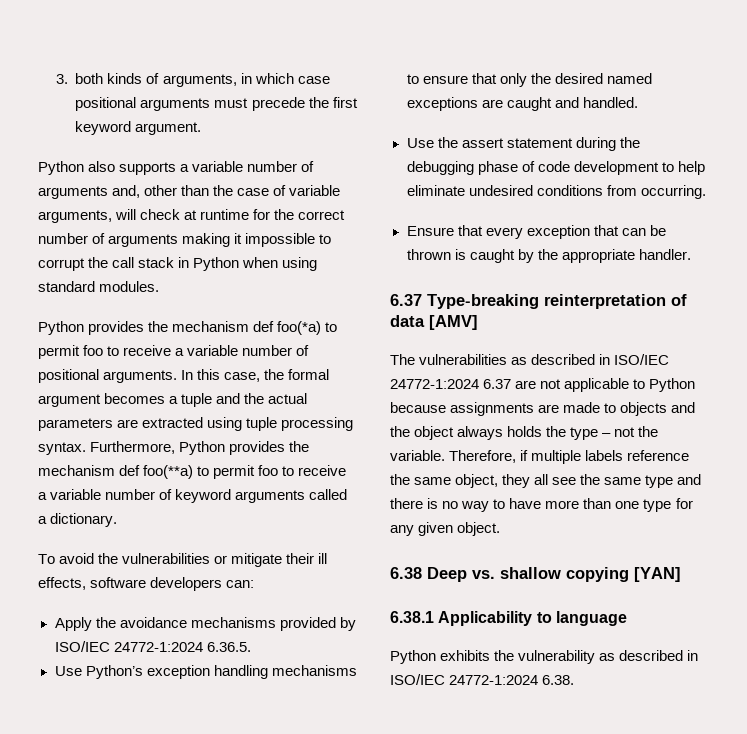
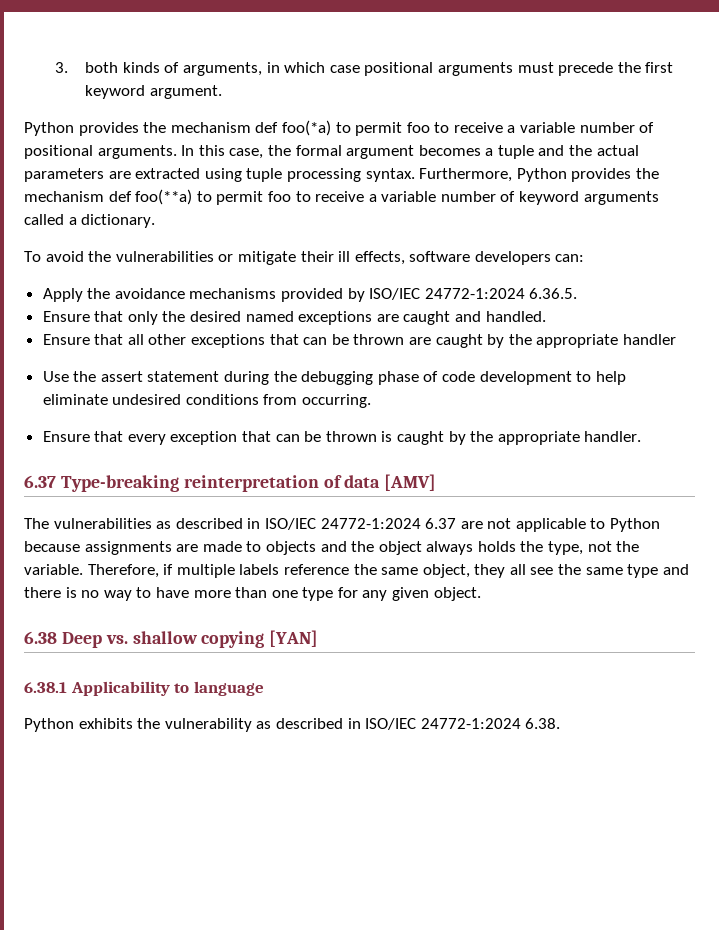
- Python also supports a variable number of arguments and, other than the case of variable arguments, will check at runtime for the correct number of arguments making it impossible to corrupt the call stack in Python when using standard modules.
- Use Python’s exception handling mechanisms to ensure that only the desired named exceptions are caught and handled.
+ Ensure that only the desired named exceptions are caught and handled.
+ Ensure that all other exceptions that can be thrown are caught by the appropriate handler
- The vulnerabilities as described in ISO/IEC 24772-1:2024 6.37 are not applicable to Python because assignments are made to objects and the object always holds the type – not the variable.
+ The vulnerabilities as described in ISO/IEC 24772-1:2024 6.37 are not applicable to Python because assignments are made to objects and the object always holds the type, not the variable.

